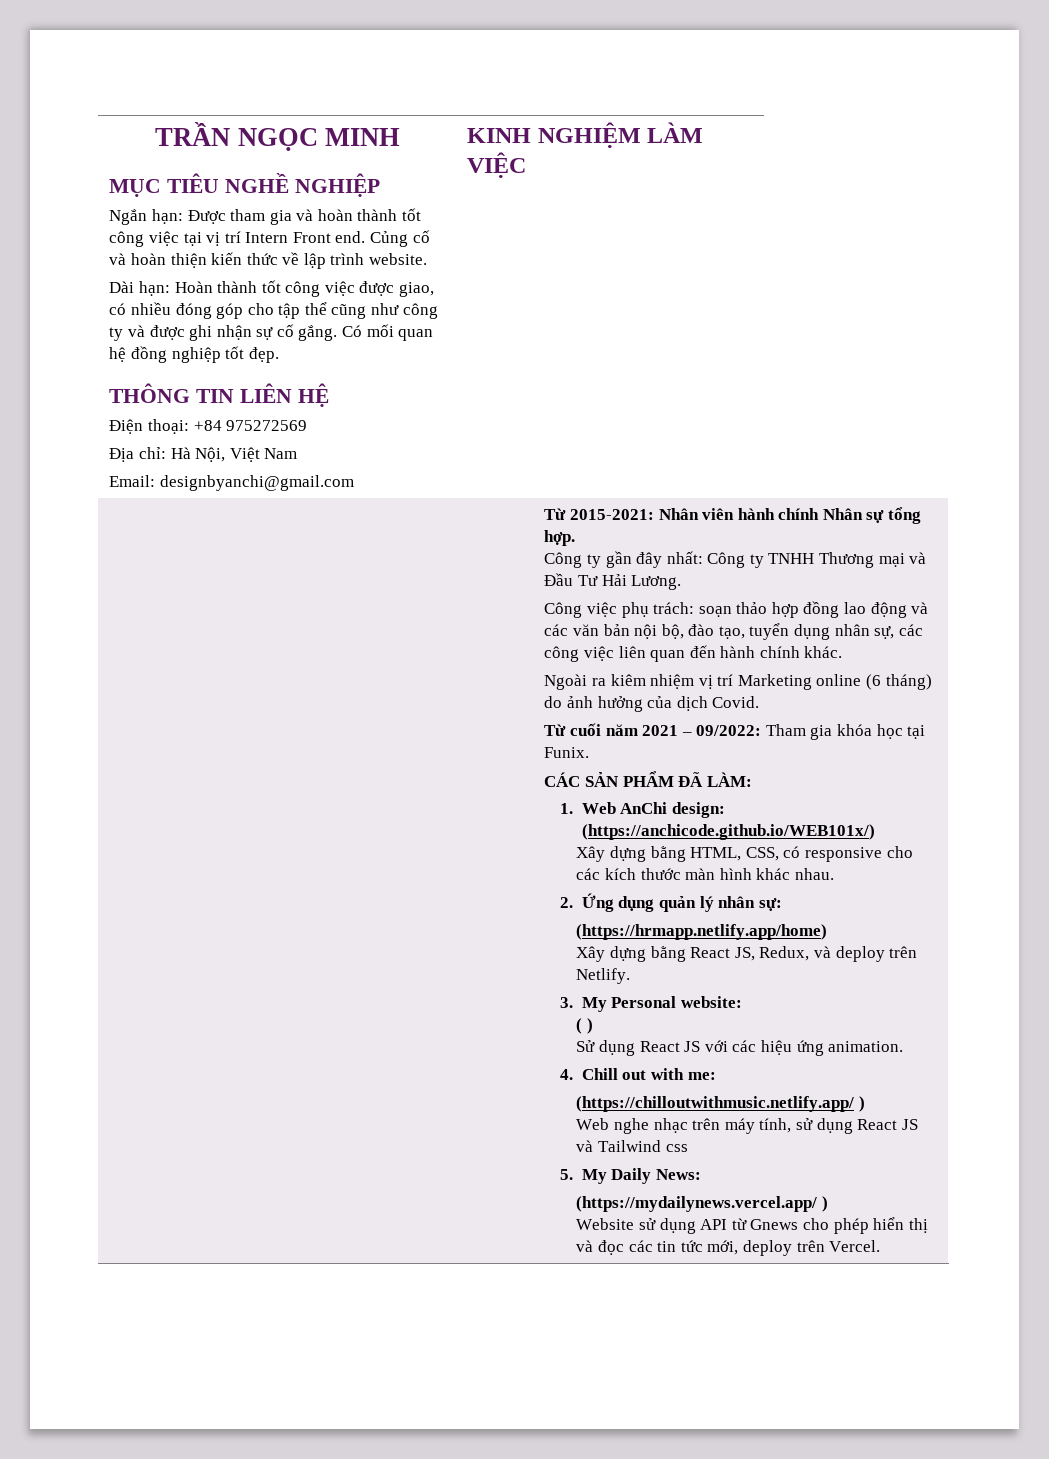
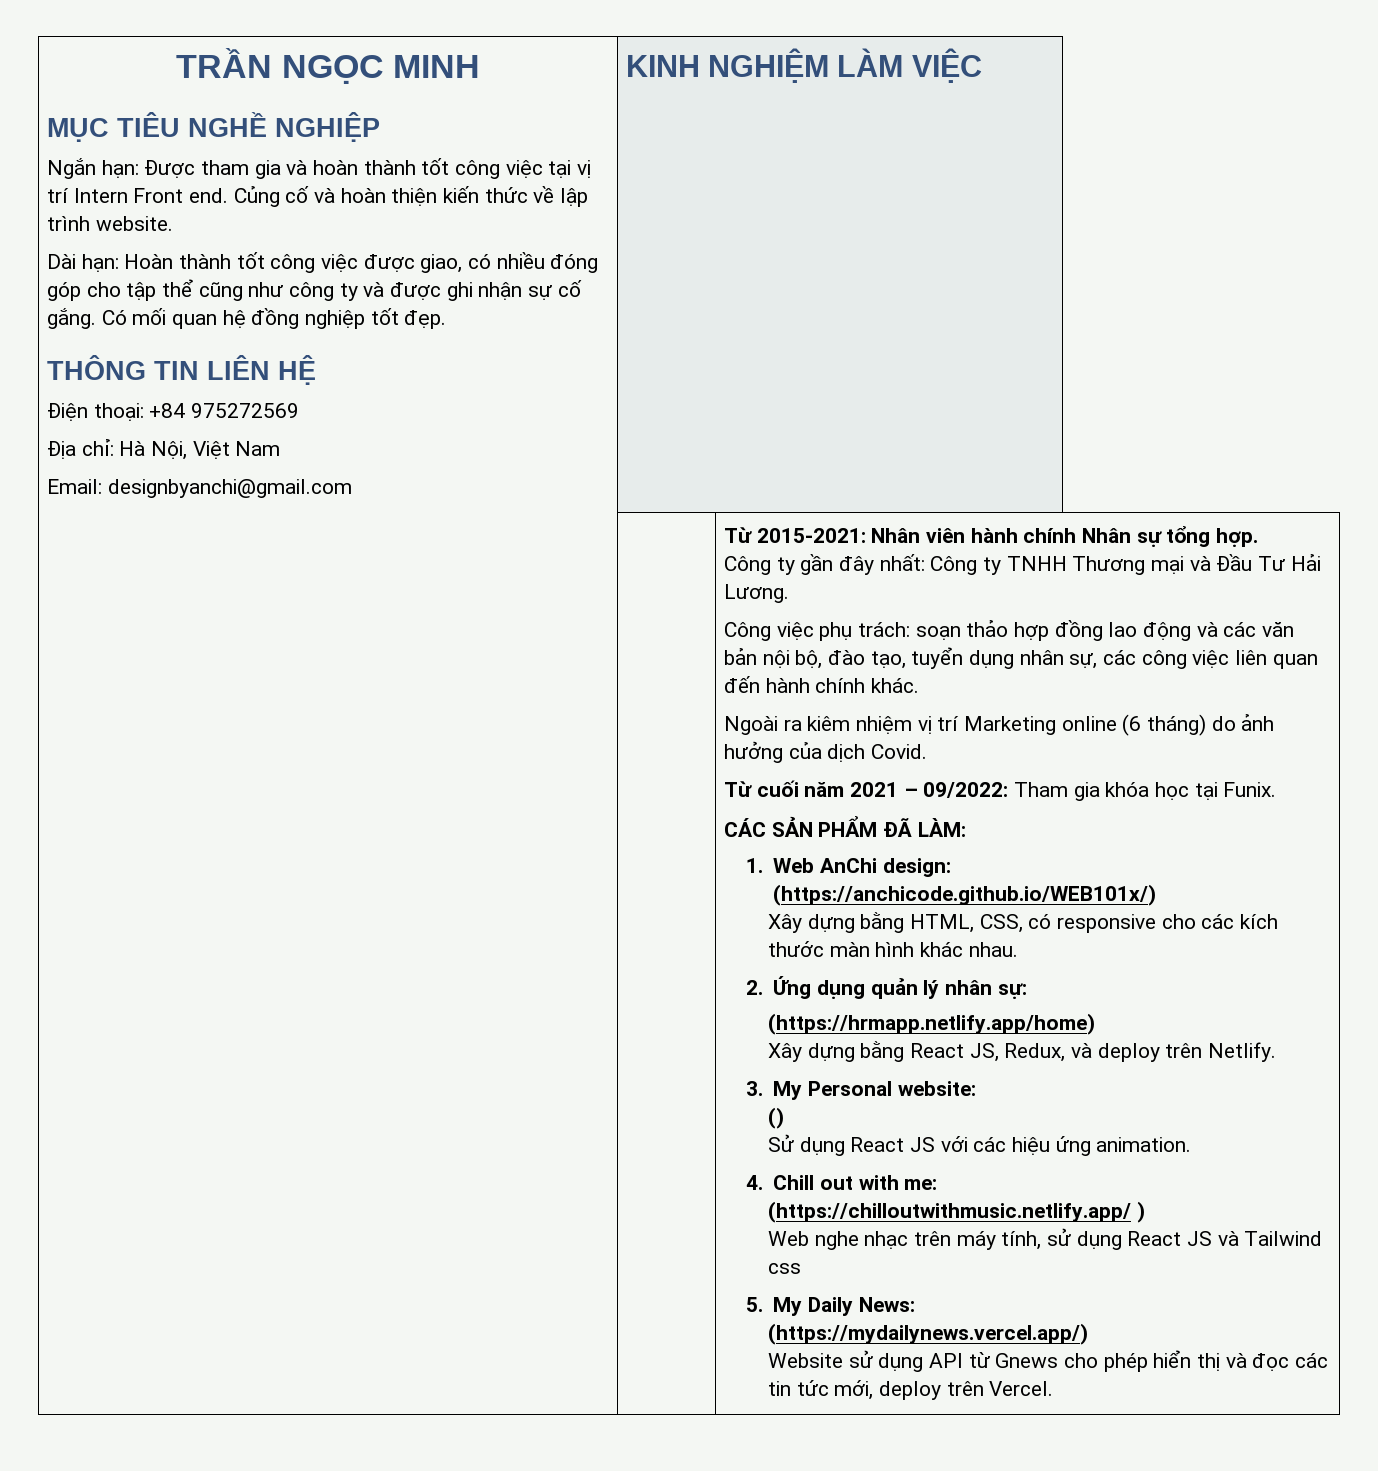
- ( )
+ ()
- (https://mydailynews.vercel.app/ )
+ (https://mydailynews.vercel.app/)

